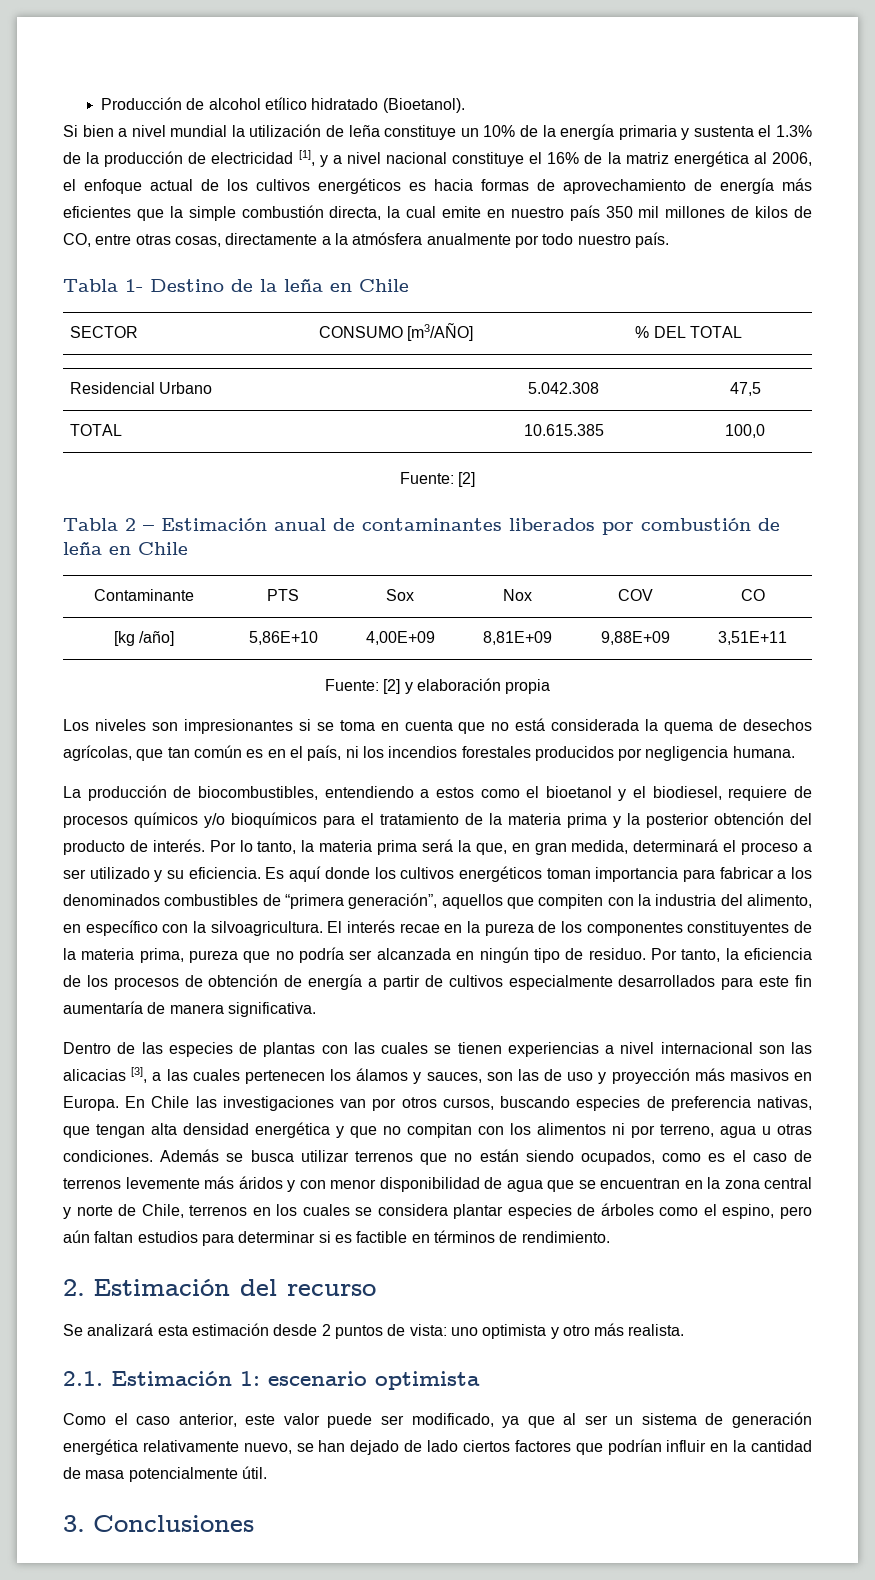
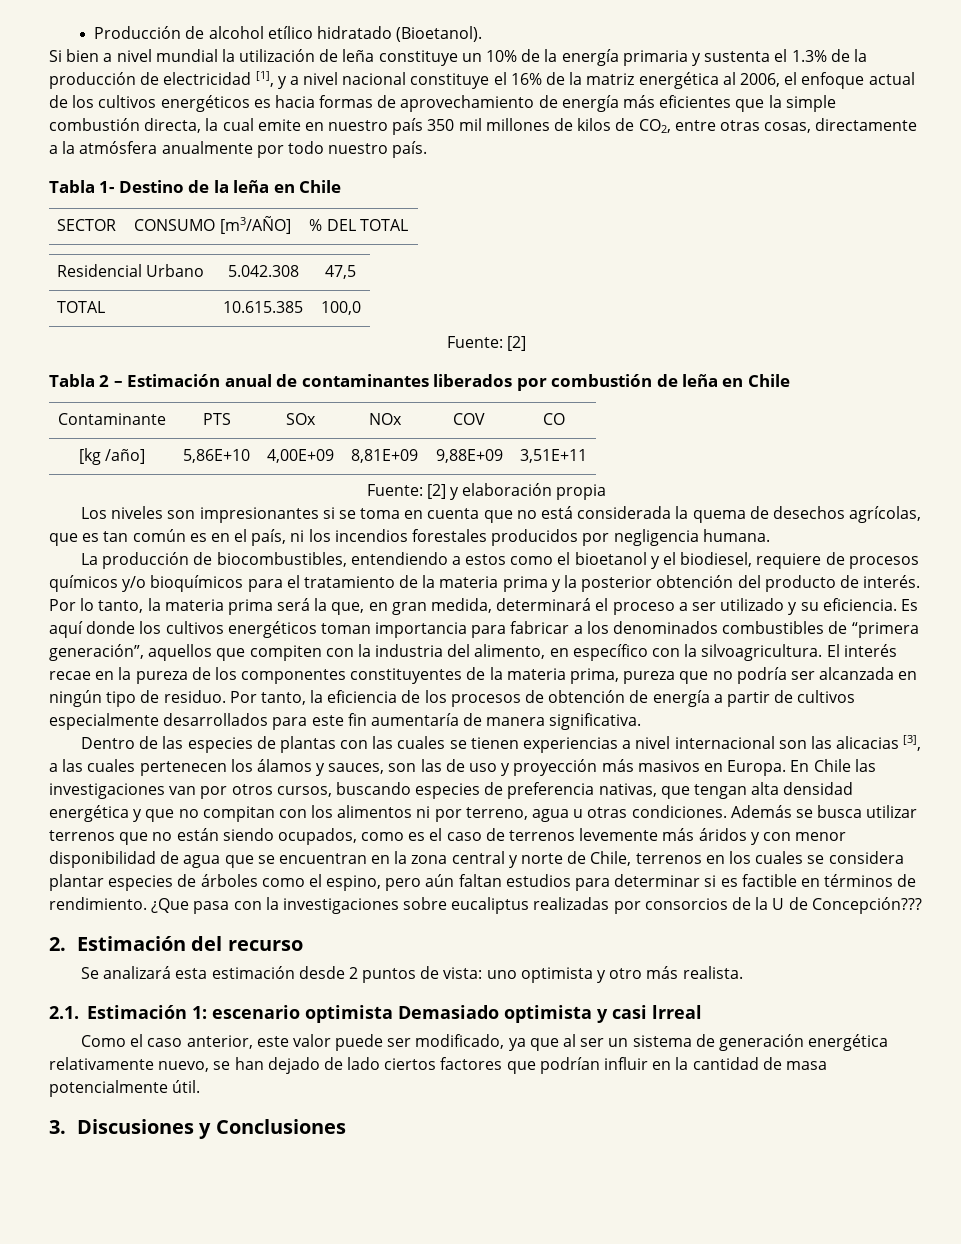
- Si bien a nivel mundial la utilización de leña constituye un 10% de la energía primaria y sustenta el 1.3% de la producción de electricidad [1], y a nivel nacional constituye el 16% de la matriz energética al 2006, el enfoque actual de los cultivos energéticos es hacia formas de aprovechamiento de energía más eficientes que la simple combustión directa, la cual emite en nuestro país 350 mil millones de kilos de CO, entre otras cosas, directamente a la atmósfera anualmente por todo nuestro país.
+ Si bien a nivel mundial la utilización de leña constituye un 10% de la energía primaria y sustenta el 1.3% de la producción de electricidad [1], y a nivel nacional constituye el 16% de la matriz energética al 2006, el enfoque actual de los cultivos energéticos es hacia formas de aprovechamiento de energía más eficientes que la simple combustión directa, la cual emite en nuestro país 350 mil millones de kilos de CO2, entre otras cosas, directamente a la atmósfera anualmente por todo nuestro país.
- Contaminante | PTS | Sox | Nox | COV | CO
+ Contaminante | PTS | SOx | NOx | COV | CO
- Los niveles son impresionantes si se toma en cuenta que no está considerada la quema de desechos agrícolas, que tan común es en el país, ni los incendios forestales producidos por negligencia humana.
+ Los niveles son impresionantes si se toma en cuenta que no está considerada la quema de desechos agrícolas, que es tan común es en el país, ni los incendios forestales producidos por negligencia humana.
+ ¿Que pasa con la investigaciones sobre eucaliptus realizadas por consorcios de la U de Concepción???
- 2.1. Estimación 1: escenario optimista
+ 2.1. Estimación 1: escenario optimista Demasiado optimista y casi lrreal
- 3. Conclusiones
+ 3. Discusiones y Conclusiones

